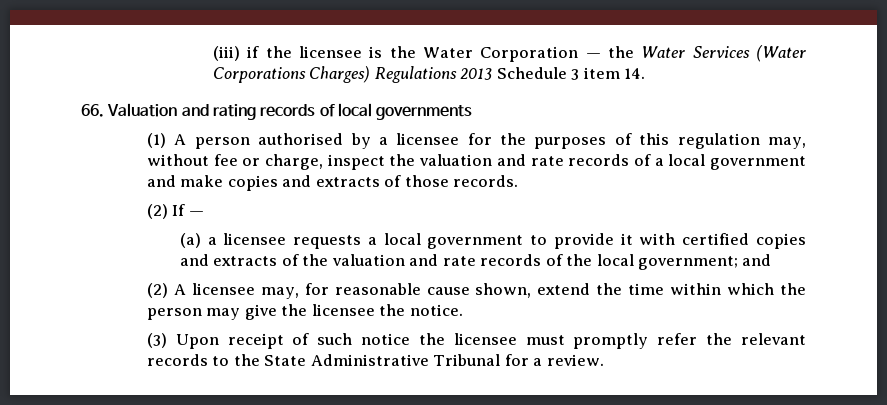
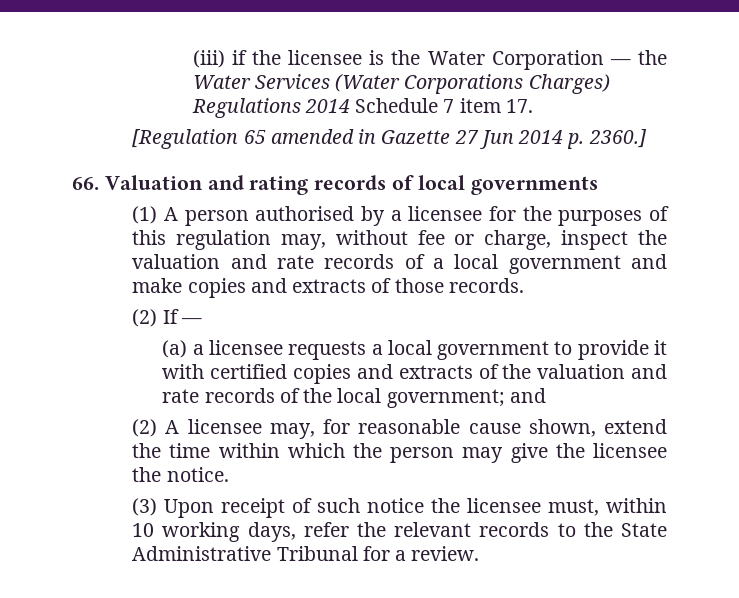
- (iii) if the licensee is the Water Corporation — the Water Services (Water Corporations Charges) Regulations 2013 Schedule 3 item 14.
+ (iii) if the licensee is the Water Corporation — the Water Services (Water Corporations Charges) Regulations 2014 Schedule 7 item 17.
+ [Regulation 65 amended in Gazette 27 Jun 2014 p. 2360.]
- (3) Upon receipt of such notice the licensee must promptly refer the relevant records to the State Administrative Tribunal for a review.
+ (3) Upon receipt of such notice the licensee must, within 10 working days, refer the relevant records to the State Administrative Tribunal for a review.

